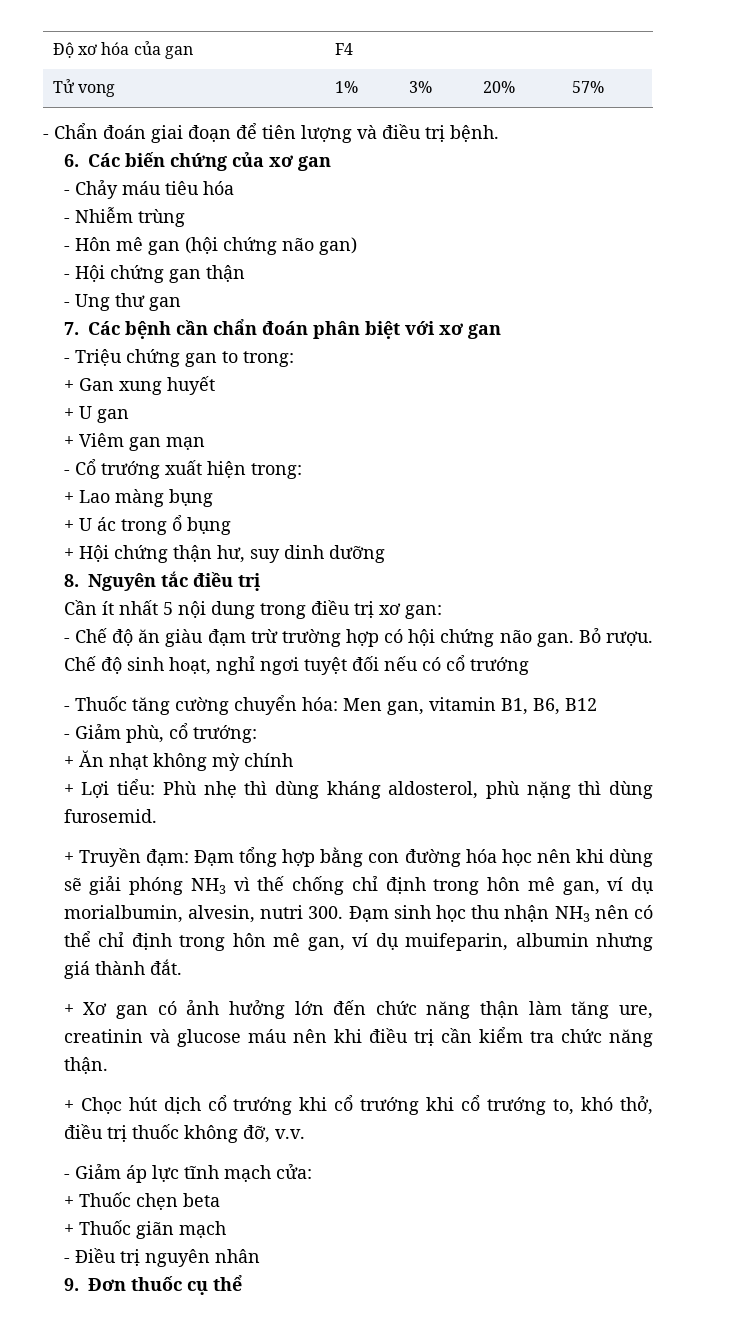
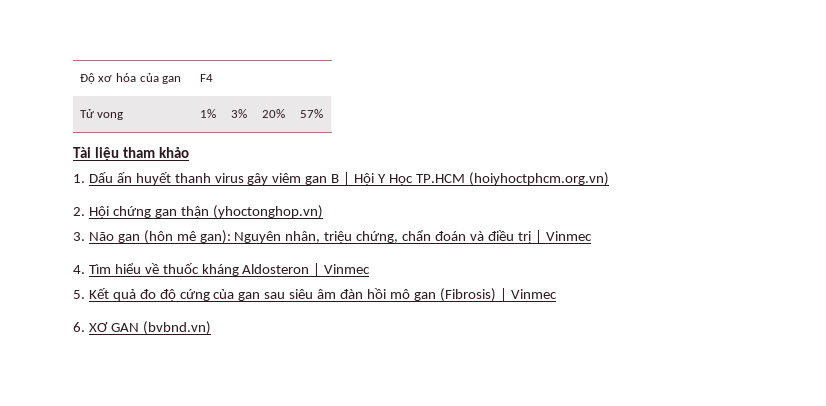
- - Chẩn đoán giai đoạn để tiên lượng và điều trị bệnh.
- 6. Các biến chứng của xơ gan
- - Chảy máu tiêu hóa
- - Nhiễm trùng
- - Hôn mê gan (hội chứng não gan)
- - Hội chứng gan thận
- - Ung thư gan
- 7. Các bệnh cần chẩn đoán phân biệt với xơ gan
- - Triệu chứng gan to trong:
- + Gan xung huyết
- + U gan
- + Viêm gan mạn
- - Cổ trướng xuất hiện trong:
- + Lao màng bụng
- + U ác trong ổ bụng
- + Hội chứng thận hư, suy dinh dưỡng
- 8. Nguyên tắc điều trị
- Cần ít nhất 5 nội dung trong điều trị xơ gan:
- - Chế độ ăn giàu đạm trừ trường hợp có hội chứng não gan. Bỏ rượu. Chế độ sinh hoạt, nghỉ ngơi tuyệt đối nếu có cổ trướng
- - Thuốc tăng cường chuyển hóa: Men gan, vitamin B1, B6, B12
- - Giảm phù, cổ trướng:
- + Ăn nhạt không mỳ chính
- + Lợi tiểu: Phù nhẹ thì dùng kháng aldosterol, phù nặng thì dùng furosemid.
- + Truyền đạm: Đạm tổng hợp bằng con đường hóa học nên khi dùng sẽ giải phóng NH3 vì thế chống chỉ định trong hôn mê gan, ví dụ morialbumin, alvesin, nutri 300. Đạm sinh học thu nhận NH3 nên có thể chỉ định trong hôn mê gan, ví dụ muifeparin, albumin nhưng giá thành đắt.
- + Xơ gan có ảnh hưởng lớn đến chức năng thận làm tăng ure, creatinin và glucose máu nên khi điều trị cần kiểm tra chức năng thận.
- + Chọc hút dịch cổ trướng khi cổ trướng khi cổ trướng to, khó thở, điều trị thuốc không đỡ, v.v.
- - Giảm áp lực tĩnh mạch cửa:
- + Thuốc chẹn beta
- + Thuốc giãn mạch
- - Điều trị nguyên nhân
- 9. Đơn thuốc cụ thể
+ Tài liệu tham khảo
+ 1. Dấu ấn huyết thanh virus gây viêm gan B | Hội Y Học TP.HCM (hoiyhoctphcm.org.vn)
+ 2. Hội chứng gan thận (yhoctonghop.vn)
+ 3. Não gan (hôn mê gan): Nguyên nhân, triệu chứng, chẩn đoán và điều trị | Vinmec
+ 4. Tìm hiểu về thuốc kháng Aldosteron | Vinmec
+ 5. Kết quả đo độ cứng của gan sau siêu âm đàn hồi mô gan (Fibrosis) | Vinmec
+ 6. XƠ GAN (bvbnd.vn)

